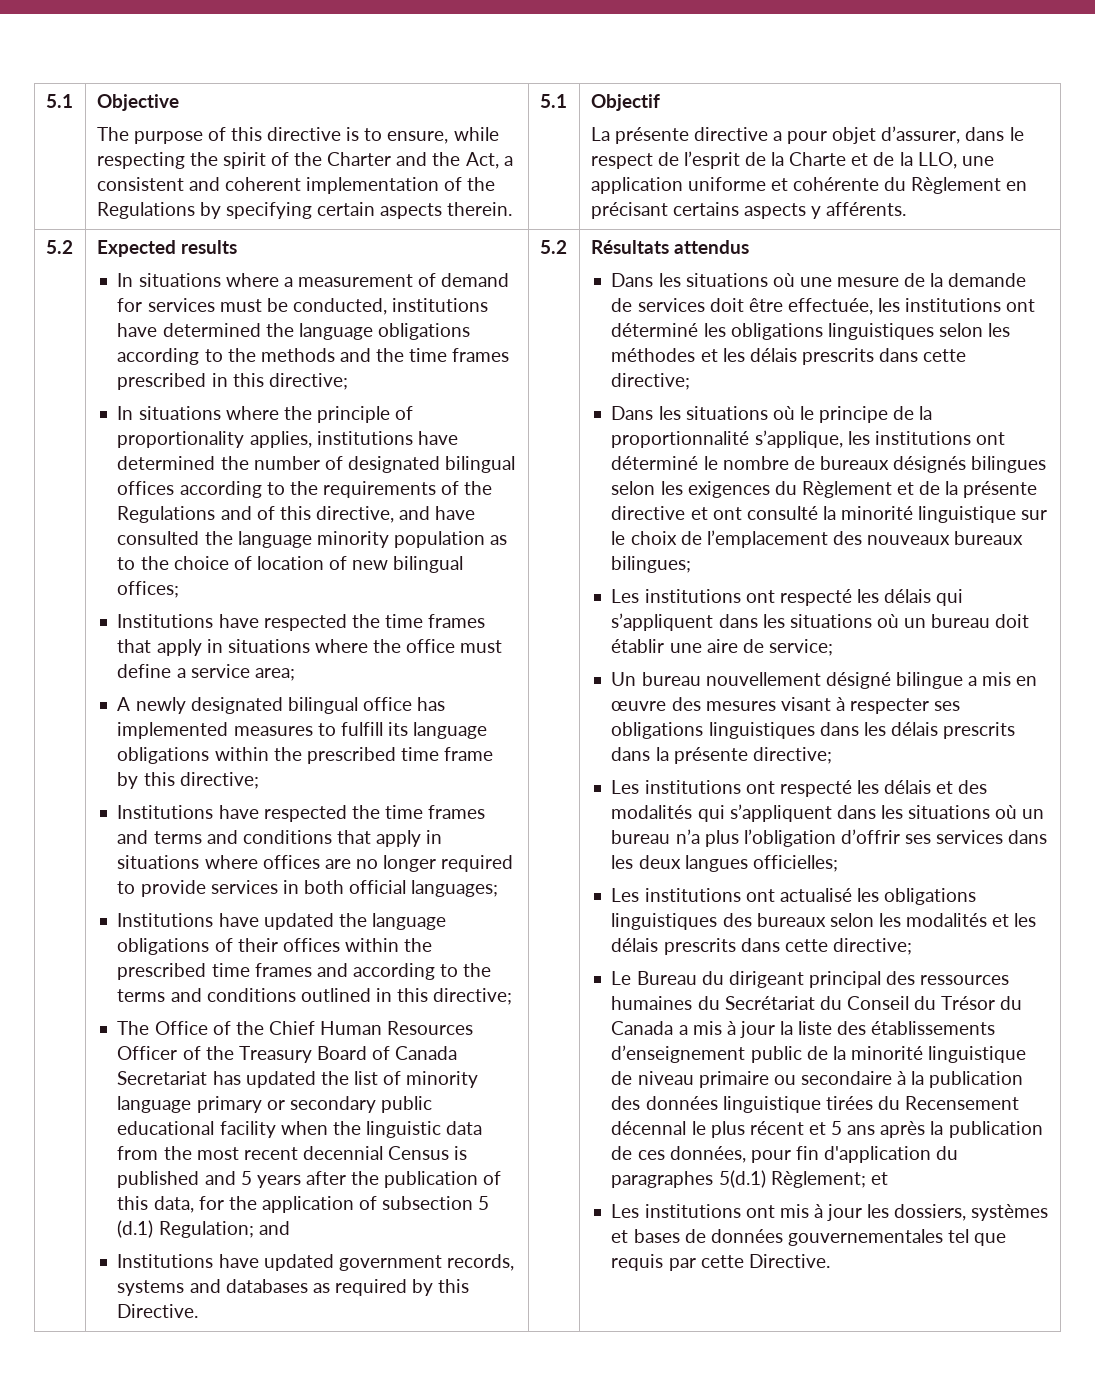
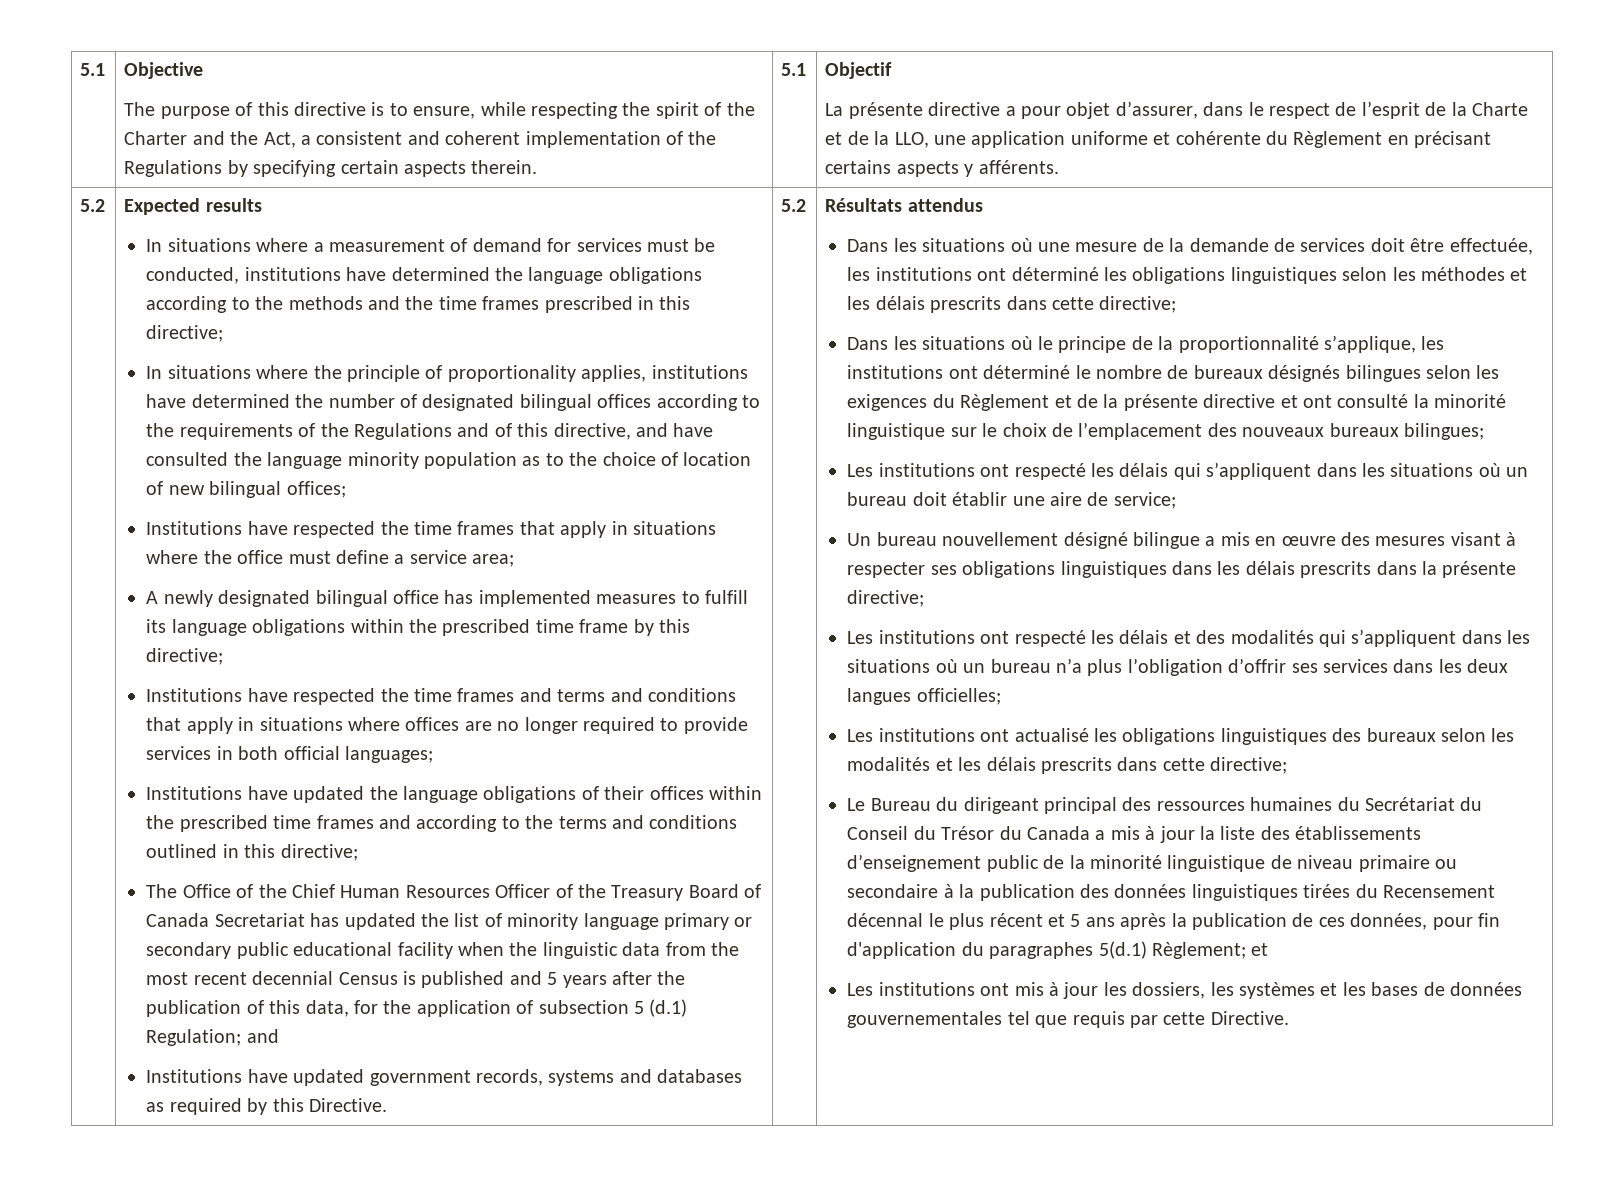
- Le Bureau du dirigeant principal des ressources humaines du Secrétariat du Conseil du Trésor du Canada a mis à jour la liste des établissements d’enseignement public de la minorité linguistique de niveau primaire ou secondaire à la publication des données linguistique tirées du Recensement décennal le plus récent et 5 ans après la publication de ces données, pour fin d'application du paragraphes 5(d.1) Règlement;
+ Le Bureau du dirigeant principal des ressources humaines du Secrétariat du Conseil du Trésor du Canada a mis à jour la liste des établissements d’enseignement public de la minorité linguistique de niveau primaire ou secondaire à la publication des données linguistiques tirées du Recensement décennal le plus récent et 5 ans après la publication de ces données, pour fin d'application du paragraphes 5(d.1) Règlement;
- Les institutions ont mis à jour les dossiers, systèmes et bases de données gouvernementales tel que requis par cette Directive.
+ Les institutions ont mis à jour les dossiers, les systèmes et les bases de données gouvernementales tel que requis par cette Directive.

